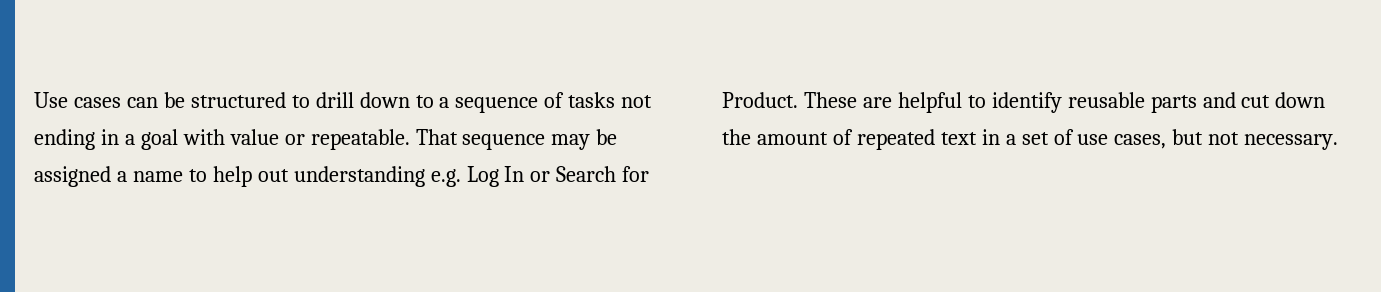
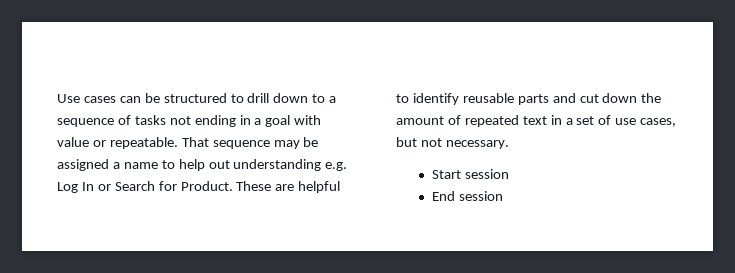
+ Start session
+ End session

